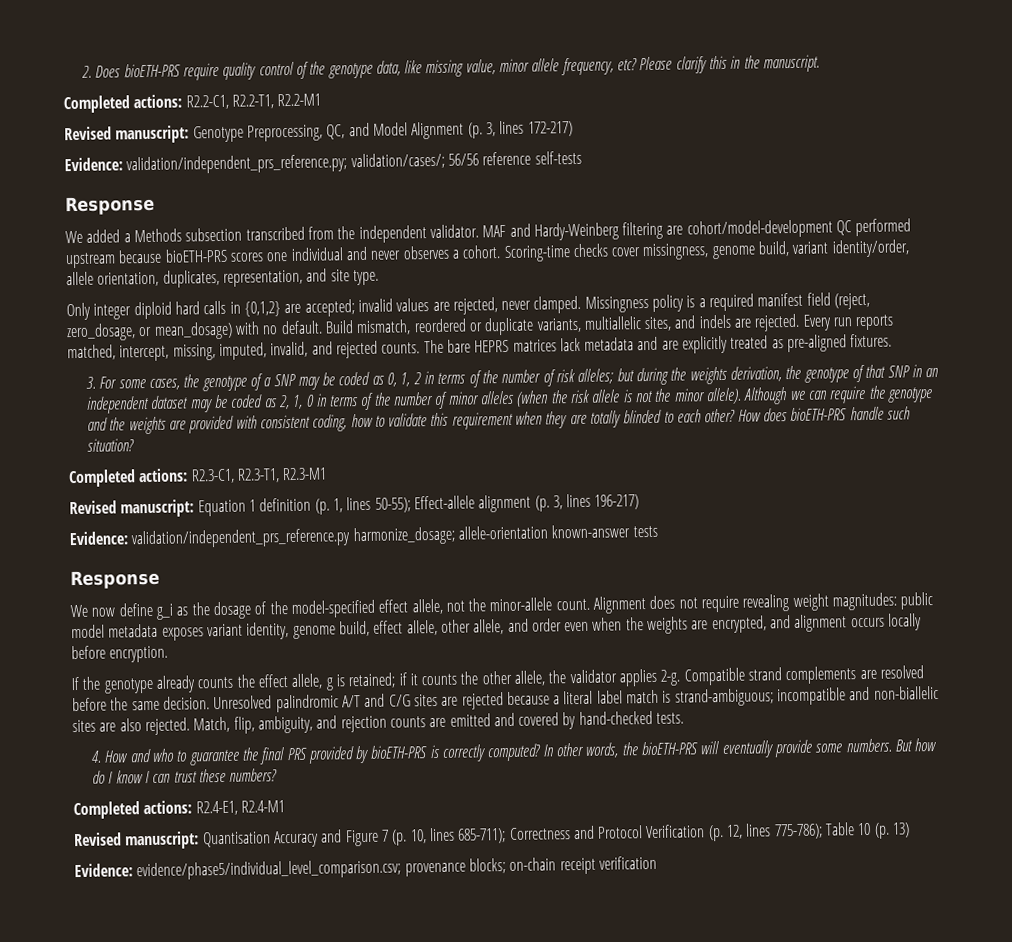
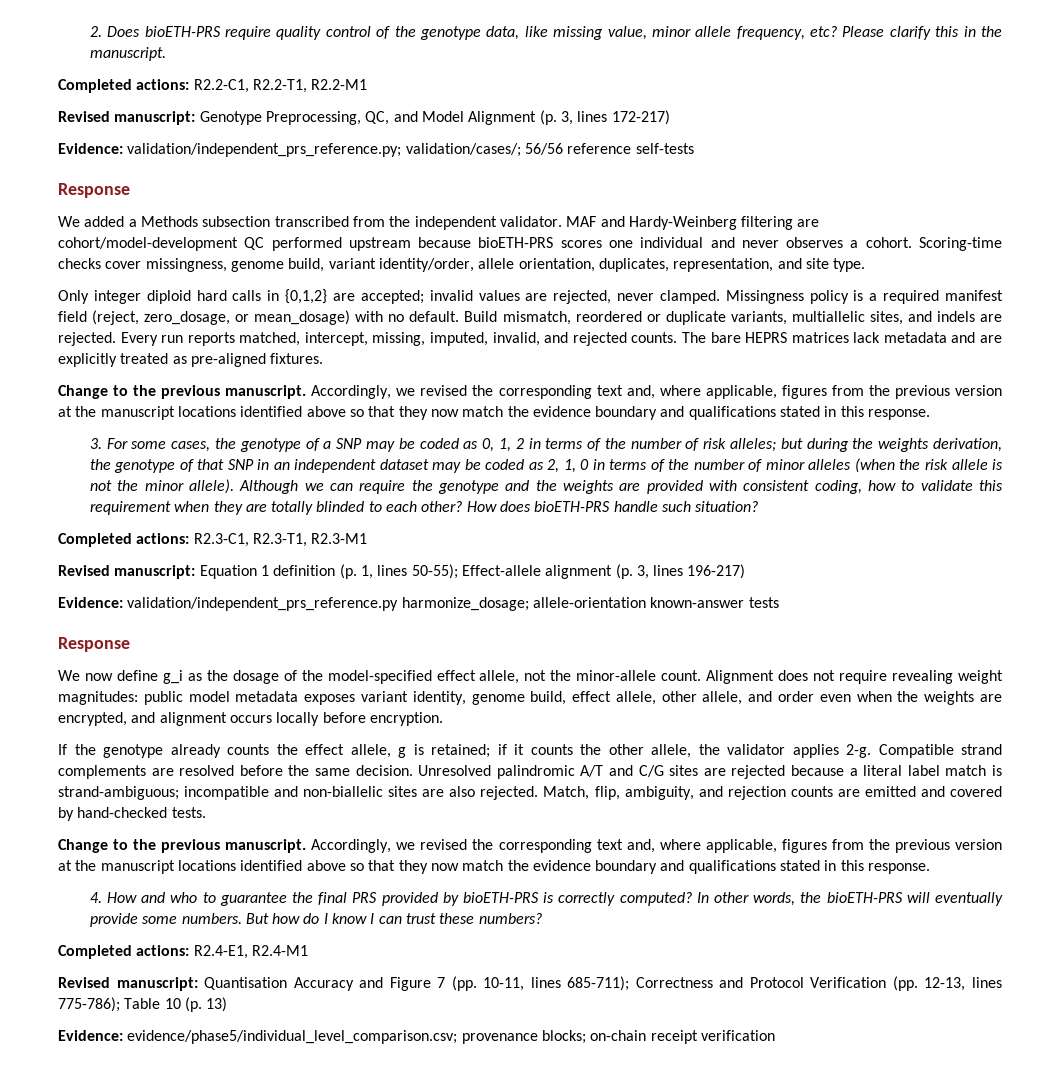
  The bare HEPRS matrices lack metadata and are explicitly treated as pre-aligned fixtures.
+ Change to the previous manuscript. Accordingly, we revised the corresponding text and, where applicable, figures from the previous version at the manuscript locations identified above so that they now match the evidence boundary and qualifications stated in this response.
  Match, flip, ambiguity, and rejection counts are emitted and covered by hand-checked tests.
+ Change to the previous manuscript. Accordingly, we revised the corresponding text and, where applicable, figures from the previous version at the manuscript locations identified above so that they now match the evidence boundary and qualifications stated in this response.
- Revised manuscript: Quantisation Accuracy and Figure 7 (p. 10, lines 685-711); Correctness and Protocol Verification (p. 12, lines 775-786); Table 10 (p. 13)
+ Revised manuscript: Quantisation Accuracy and Figure 7 (pp. 10-11, lines 685-711); Correctness and Protocol Verification (pp. 12-13, lines 775-786); Table 10 (p. 13)

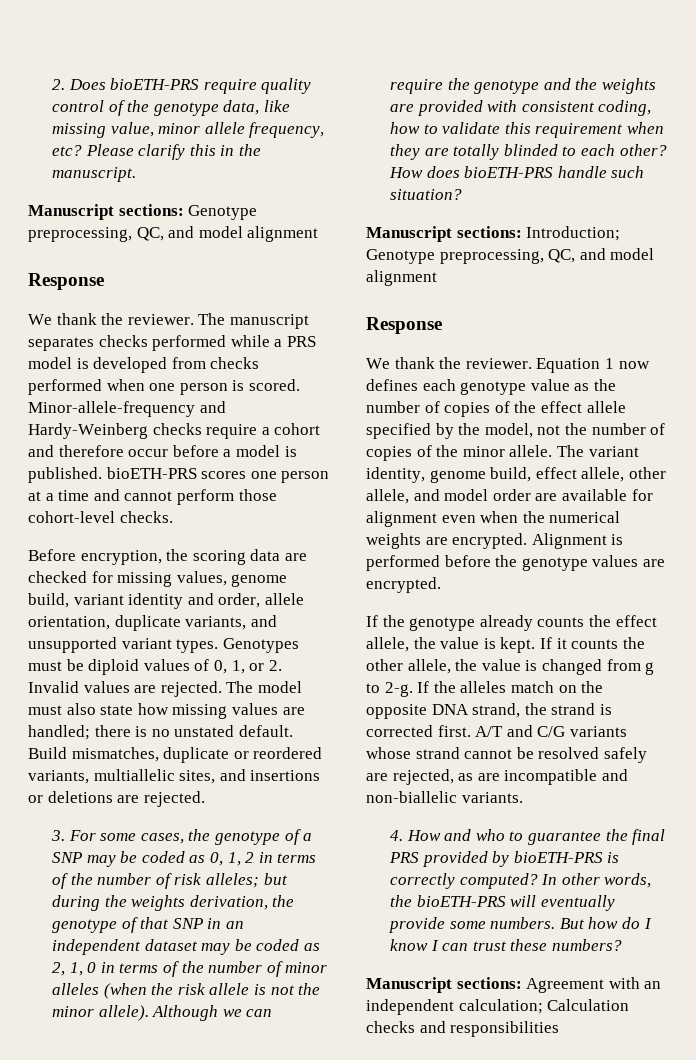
- Completed actions: R2.2-C1, R2.2-T1, R2.2-M1
- Revised manuscript: Genotype Preprocessing, QC, and Model Alignment (p. 3, lines 172-217)
- Evidence: validation/independent_prs_reference.py; validation/cases/; 56/56 reference self-tests
+ Manuscript sections: Genotype preprocessing, QC, and model alignment
  Response
- We added a Methods subsection transcribed from the independent validator. MAF and Hardy-Weinberg filtering are cohort/model-development QC performed upstream because bioETH-PRS scores one individual and never observes a cohort. Scoring-time checks cover missingness, genome build, variant identity/order, allele orientation, duplicates, representation, and site type.
- Only integer diploid hard calls in {0,1,2} are accepted; invalid values are rejected, never clamped. Missingness policy is a required manifest field (reject, zero_dosage, or mean_dosage) with no default. Build mismatch, reordered or duplicate variants, multiallelic sites, and indels are rejected. Every run reports matched, intercept, missing, imputed, invalid, and rejected counts. The bare HEPRS matrices lack metadata and are explicitly treated as pre-aligned fixtures.
- Change to the previous manuscript. Accordingly, we revised the corresponding text and, where applicable, figures from the previous version at the manuscript locations identified above so that they now match the evidence boundary and qualifications stated in this response.
+ We thank the reviewer. The manuscript separates checks performed while a PRS model is developed from checks performed when one person is scored. Minor-allele-frequency and Hardy-Weinberg checks require a cohort and therefore occur before a model is published. bioETH-PRS scores one person at a time and cannot perform those cohort-level checks.
+ Before encryption, the scoring data are checked for missing values, genome build, variant identity and order, allele orientation, duplicate variants, and unsupported variant types. Genotypes must be diploid values of 0, 1, or 2. Invalid values are rejected. The model must also state how missing values are handled; there is no unstated default. Build mismatches, duplicate or reordered variants, multiallelic sites, and insertions or deletions are rejected.
- Completed actions: R2.3-C1, R2.3-T1, R2.3-M1
- Revised manuscript: Equation 1 definition (p. 1, lines 50-55); Effect-allele alignment (p. 3, lines 196-217)
- Evidence: validation/independent_prs_reference.py harmonize_dosage; allele-orientation known-answer tests
+ Manuscript sections: Introduction; Genotype preprocessing, QC, and model alignment
  Response
- We now define g_i as the dosage of the model-specified effect allele, not the minor-allele count. Alignment does not require revealing weight magnitudes: public model metadata exposes variant identity, genome build, effect allele, other allele, and order even when the weights are encrypted, and alignment occurs locally before encryption.
+ We thank the reviewer. Equation 1 now defines each genotype value as the number of copies of the effect allele specified by the model, not the number of copies of the minor allele. The variant identity, genome build, effect allele, other allele, and model order are available for alignment even when the numerical weights are encrypted. Alignment is performed before the genotype values are encrypted.
- If the genotype already counts the effect allele, g is retained; if it counts the other allele, the validator applies 2-g. Compatible strand complements are resolved before the same decision. Unresolved palindromic A/T and C/G sites are rejected because a literal label match is strand-ambiguous; incompatible and non-biallelic sites are also rejected. Match, flip, ambiguity, and rejection counts are emitted and covered by hand-checked tests.
- Change to the previous manuscript. Accordingly, we revised the corresponding text and, where applicable, figures from the previous version at the manuscript locations identified above so that they now match the evidence boundary and qualifications stated in this response.
+ If the genotype already counts the effect allele, the value is kept. If it counts the other allele, the value is changed from g to 2-g. If the alleles match on the opposite DNA strand, the strand is corrected first. A/T and C/G variants whose strand cannot be resolved safely are rejected, as are incompatible and non-biallelic variants.
- Completed actions: R2.4-E1, R2.4-M1
- Revised manuscript: Quantisation Accuracy and Figure 7 (pp. 10-11, lines 685-711); Correctness and Protocol Verification (pp. 12-13, lines 775-786); Table 10 (p. 13)
- Evidence: evidence/phase5/individual_level_comparison.csv; provenance blocks; on-chain receipt verification
+ Manuscript sections: Agreement with an independent calculation; Calculation checks and responsibilities

